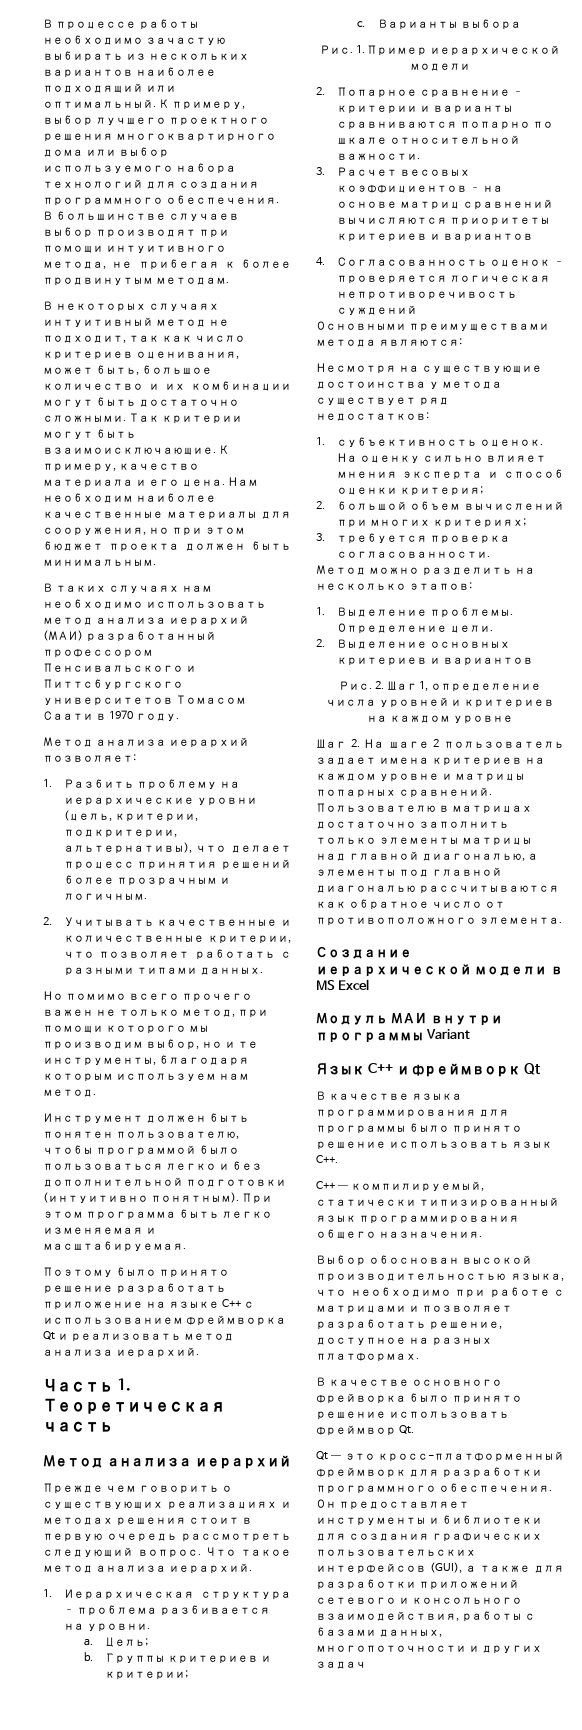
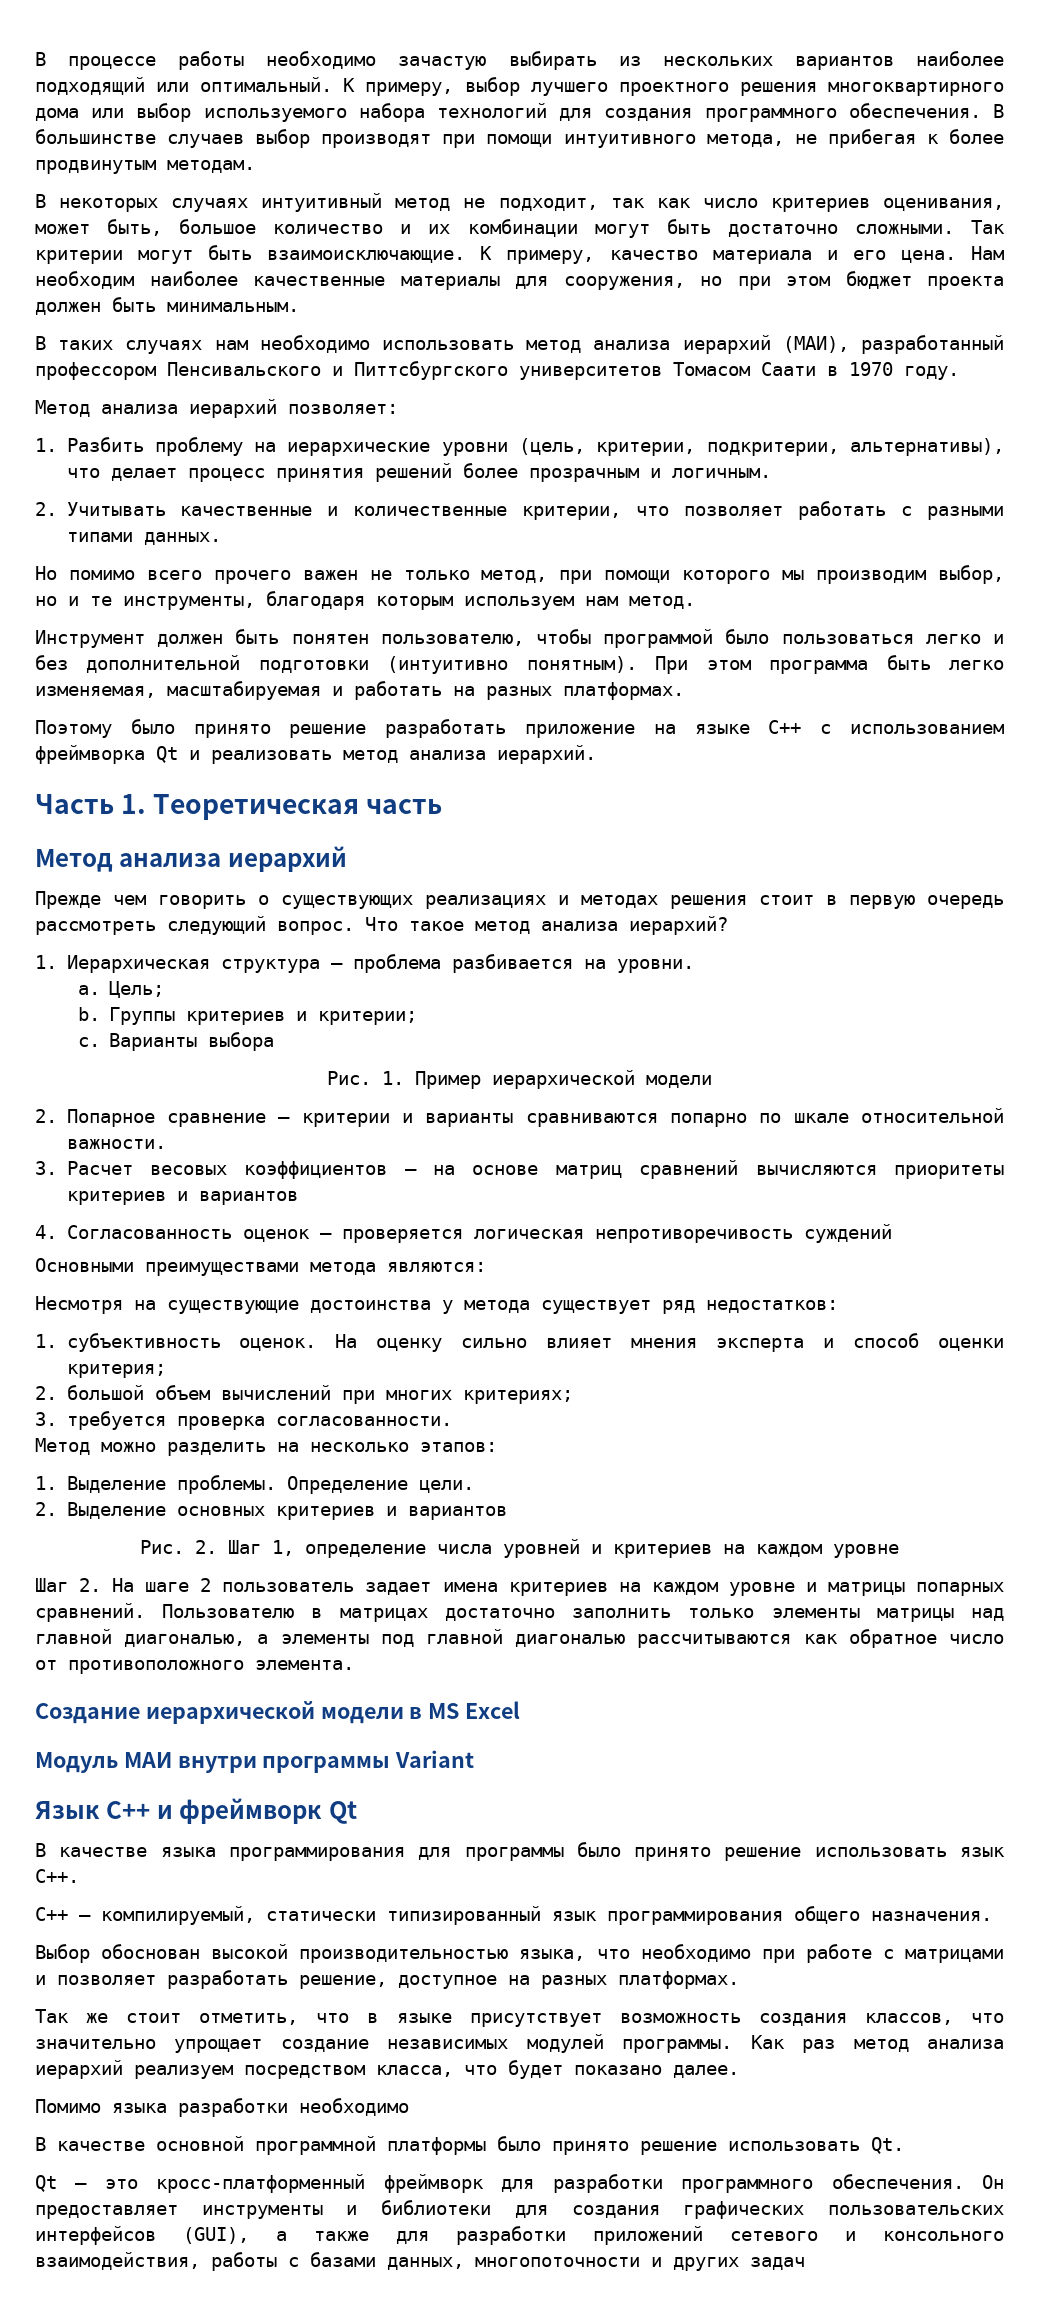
- В таких случаях нам необходимо использовать метод анализа иерархий (МАИ) разработанный профессором Пенсивальского и Питтсбургского университетов Томасом Саати в 1970 году.
+ В таких случаях нам необходимо использовать метод анализа иерархий (МАИ), разработанный профессором Пенсивальского и Питтсбургского университетов Томасом Саати в 1970 году.
- При этом программа быть легко изменяемая и масштабируемая.
+ При этом программа быть легко изменяемая, масштабируемая и работать на разных платформах.
- Что такое метод анализа иерархий.
+ Что такое метод анализа иерархий?
- В качестве основного фрейворка было принято решение использовать фреймвор Qt.
+ Так же стоит отметить, что в языке присутствует возможность создания классов, что значительно упрощает создание независимых модулей программы. Как раз метод анализа иерархий реализуем посредством класса, что будет показано далее.
+ Помимо языка разработки необходимо
+ В качестве основной программной платформы было принято решение использовать Qt.

